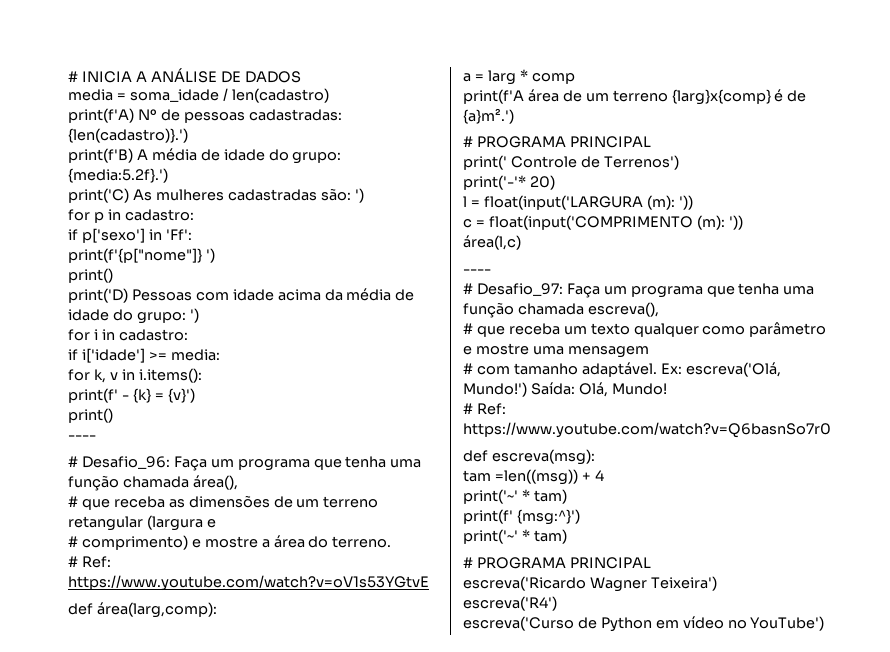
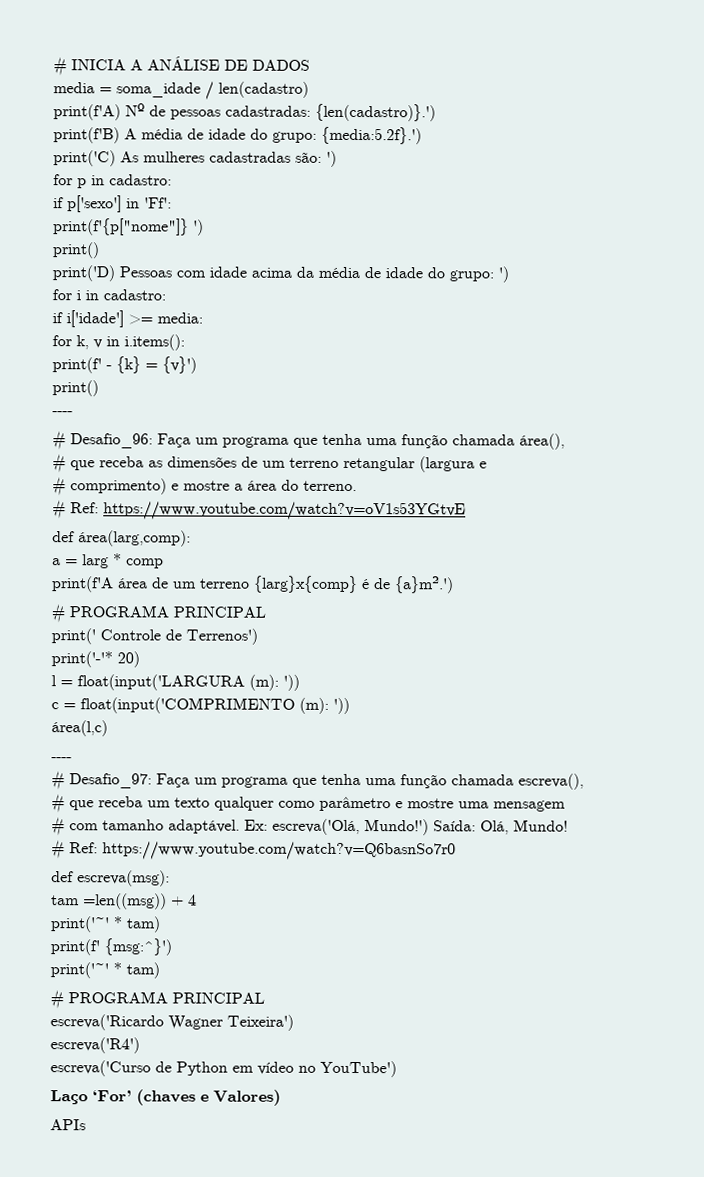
+ Laço ‘For’ (chaves e Valores)
+ APIs

